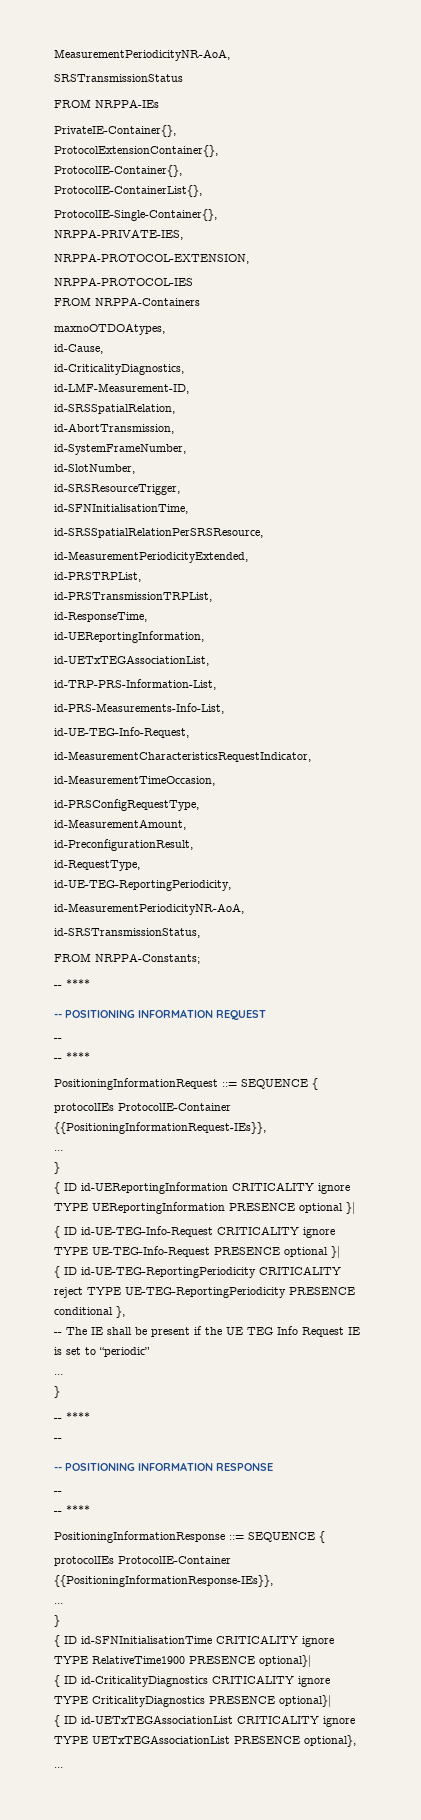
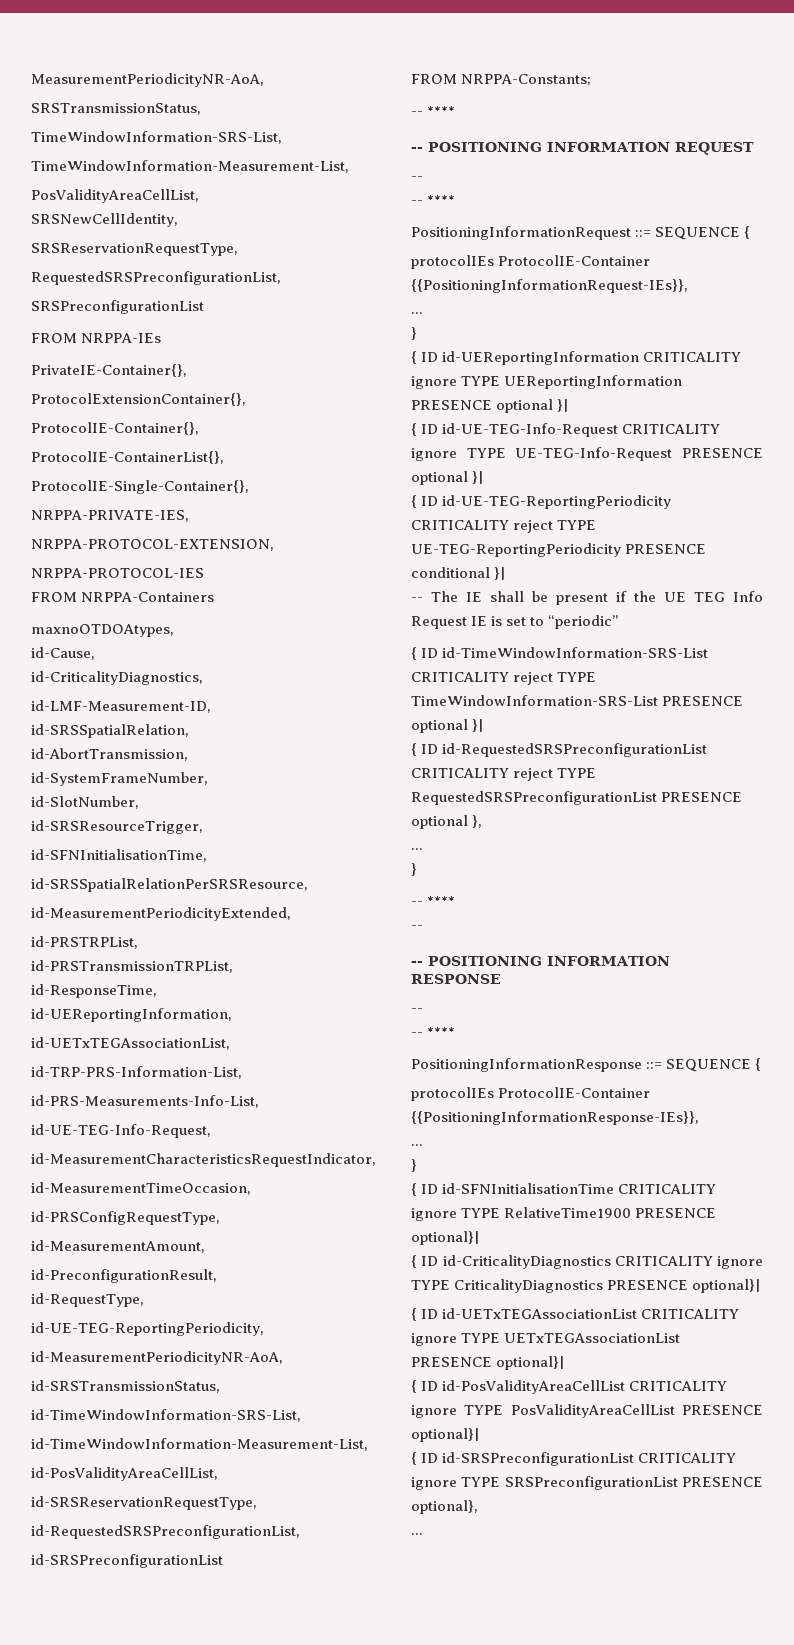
- SRSTransmissionStatus
+ SRSTransmissionStatus,
+ TimeWindowInformation-SRS-List,
+ TimeWindowInformation-Measurement-List,
+ PosValidityAreaCellList,
+ SRSNewCellIdentity,
+ SRSReservationRequestType,
+ RequestedSRSPreconfigurationList,
+ SRSPreconfigurationList
+ id-TimeWindowInformation-SRS-List,
+ id-TimeWindowInformation-Measurement-List,
+ id-PosValidityAreaCellList,
+ id-SRSReservationRequestType,
+ id-RequestedSRSPreconfigurationList,
+ id-SRSPreconfigurationList
- { ID id-UE-TEG-ReportingPeriodicity CRITICALITY reject TYPE UE-TEG-ReportingPeriodicity PRESENCE conditional },
+ { ID id-UE-TEG-ReportingPeriodicity CRITICALITY reject TYPE UE-TEG-ReportingPeriodicity PRESENCE conditional }|
+ { ID id-TimeWindowInformation-SRS-List CRITICALITY reject TYPE TimeWindowInformation-SRS-List PRESENCE optional }|
+ { ID id-RequestedSRSPreconfigurationList CRITICALITY reject TYPE RequestedSRSPreconfigurationList PRESENCE optional },
- { ID id-UETxTEGAssociationList CRITICALITY ignore TYPE UETxTEGAssociationList PRESENCE optional},
+ { ID id-UETxTEGAssociationList CRITICALITY ignore TYPE UETxTEGAssociationList PRESENCE optional}|
+ { ID id-PosValidityAreaCellList CRITICALITY ignore TYPE PosValidityAreaCellList PRESENCE optional}|
+ { ID id-SRSPreconfigurationList CRITICALITY ignore TYPE SRSPreconfigurationList PRESENCE optional},

